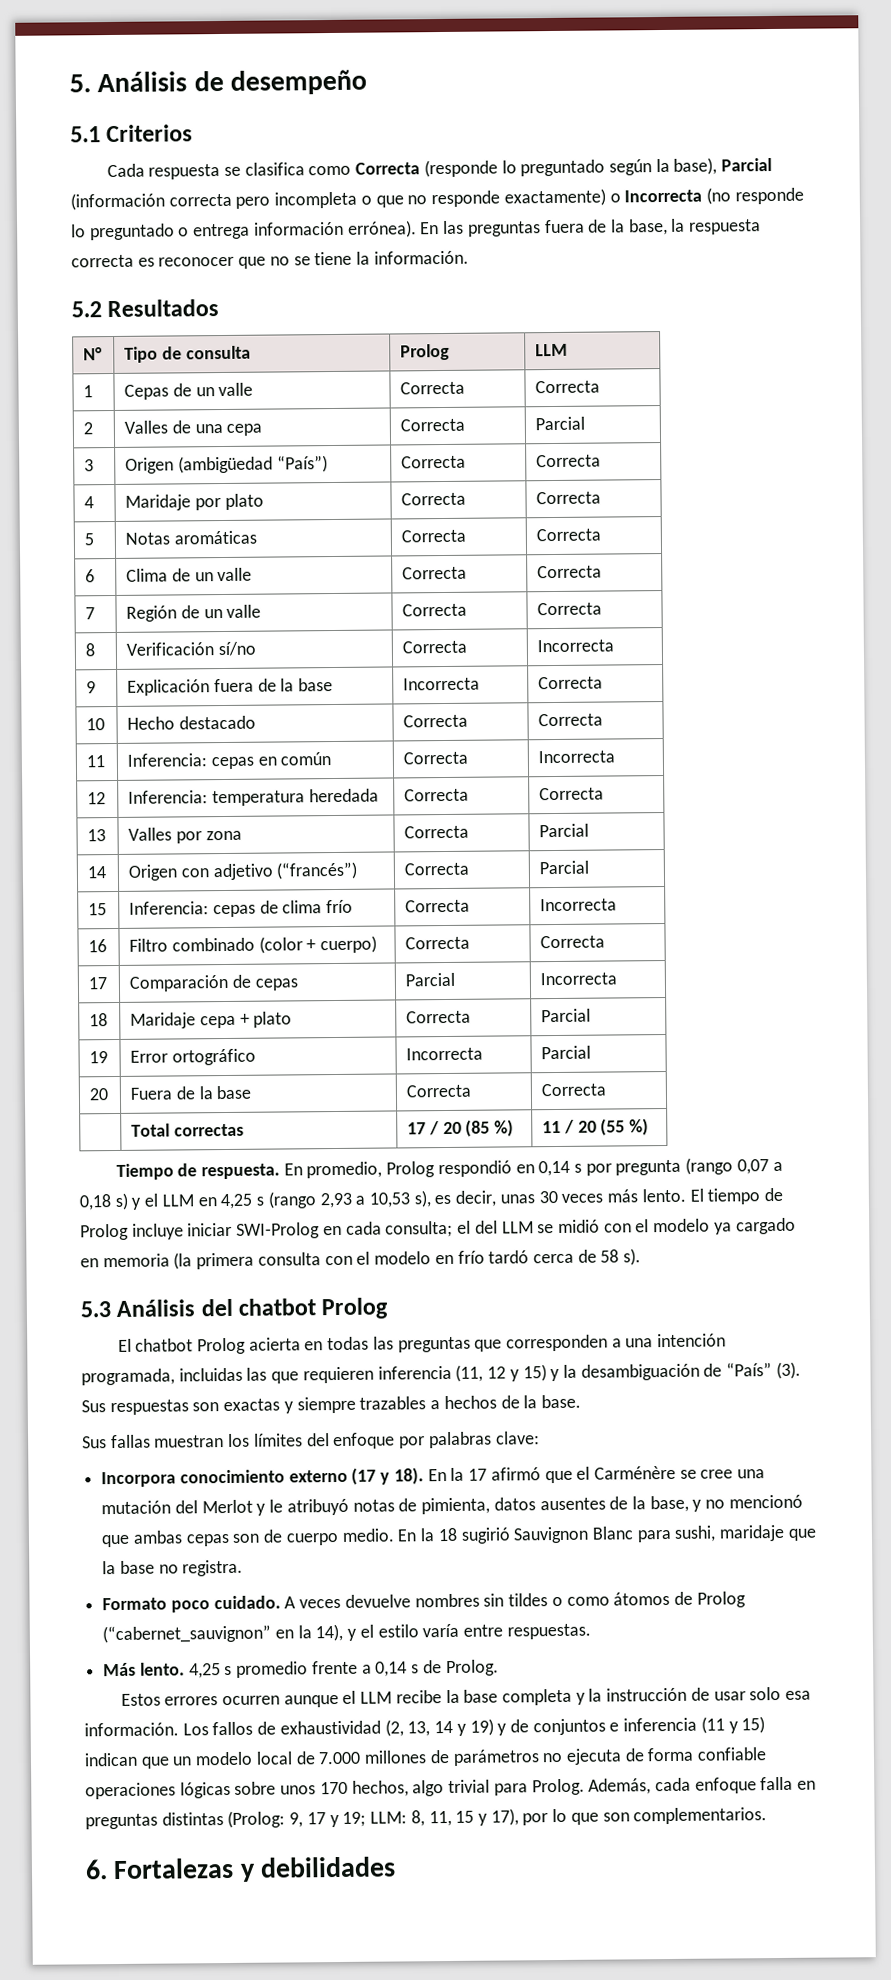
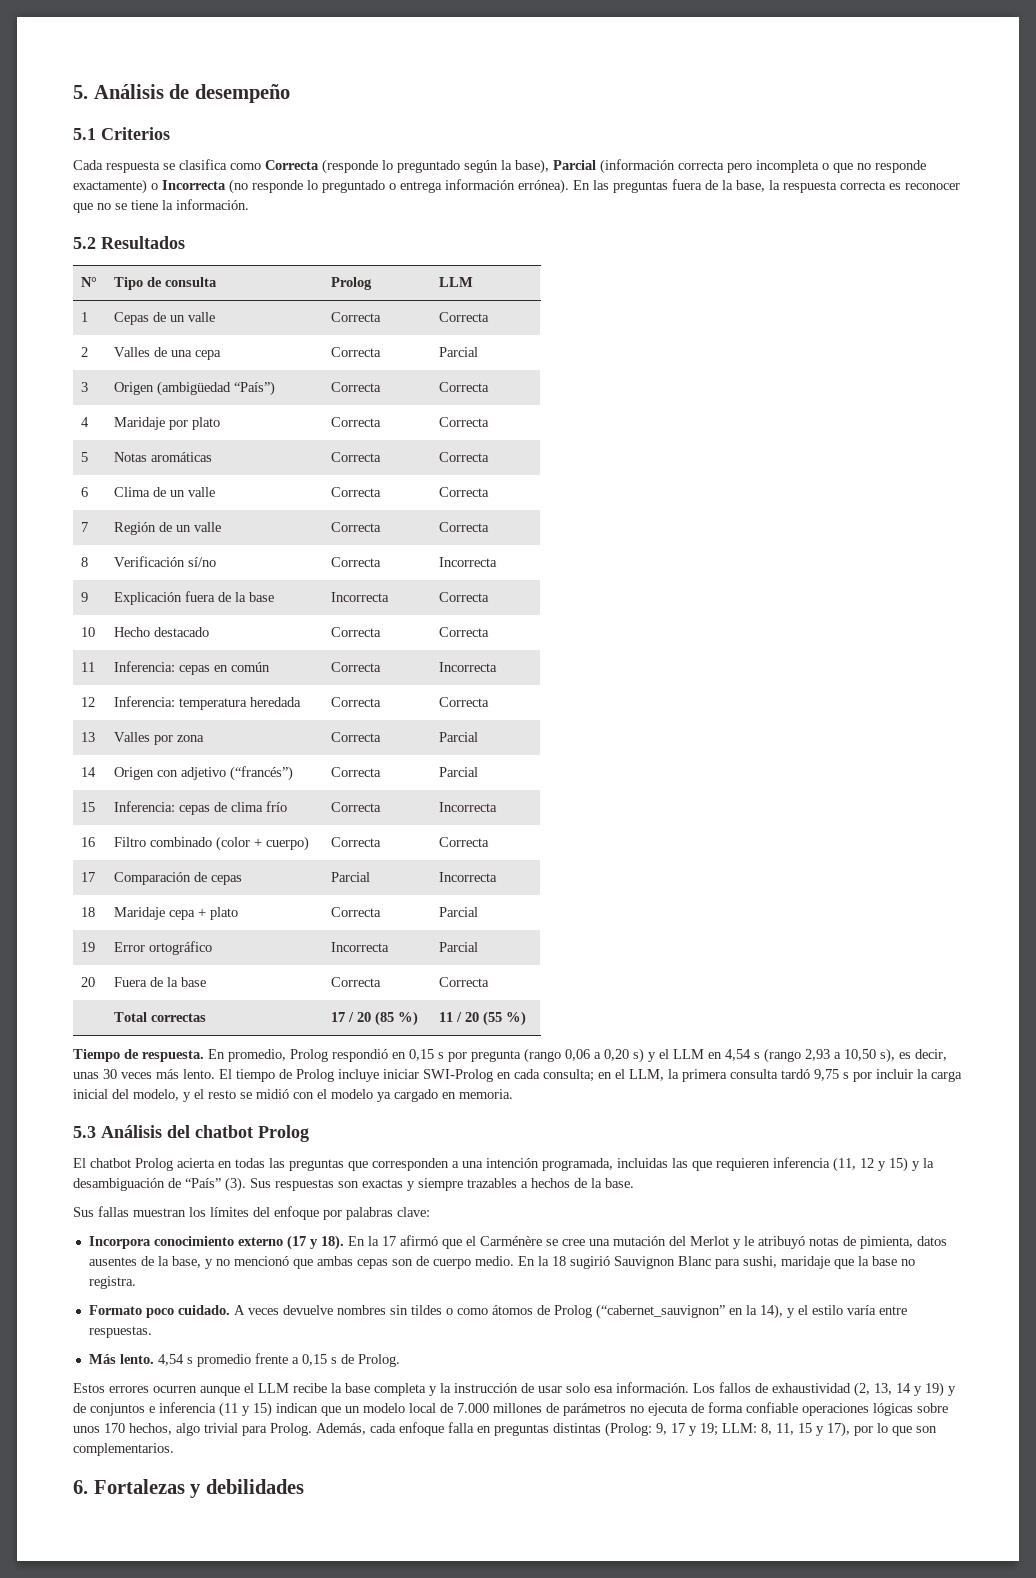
- En promedio, Prolog respondió en 0,14 s por pregunta (rango 0,07 a 0,18 s) y el LLM en 4,25 s (rango 2,93 a 10,53 s), es decir, unas 30 veces más lento.
+ En promedio, Prolog respondió en 0,15 s por pregunta (rango 0,06 a 0,20 s) y el LLM en 4,54 s (rango 2,93 a 10,50 s), es decir, unas 30 veces más lento.
- El tiempo de Prolog incluye iniciar SWI-Prolog en cada consulta; el del LLM se midió con el modelo ya cargado en memoria (la primera consulta con el modelo en frío tardó cerca de 58 s).
+ El tiempo de Prolog incluye iniciar SWI-Prolog en cada consulta; en el LLM, la primera consulta tardó 9,75 s por incluir la carga inicial del modelo, y el resto se midió con el modelo ya cargado en memoria.
- 4,25 s promedio frente a 0,14 s de Prolog.
+ 4,54 s promedio frente a 0,15 s de Prolog.

